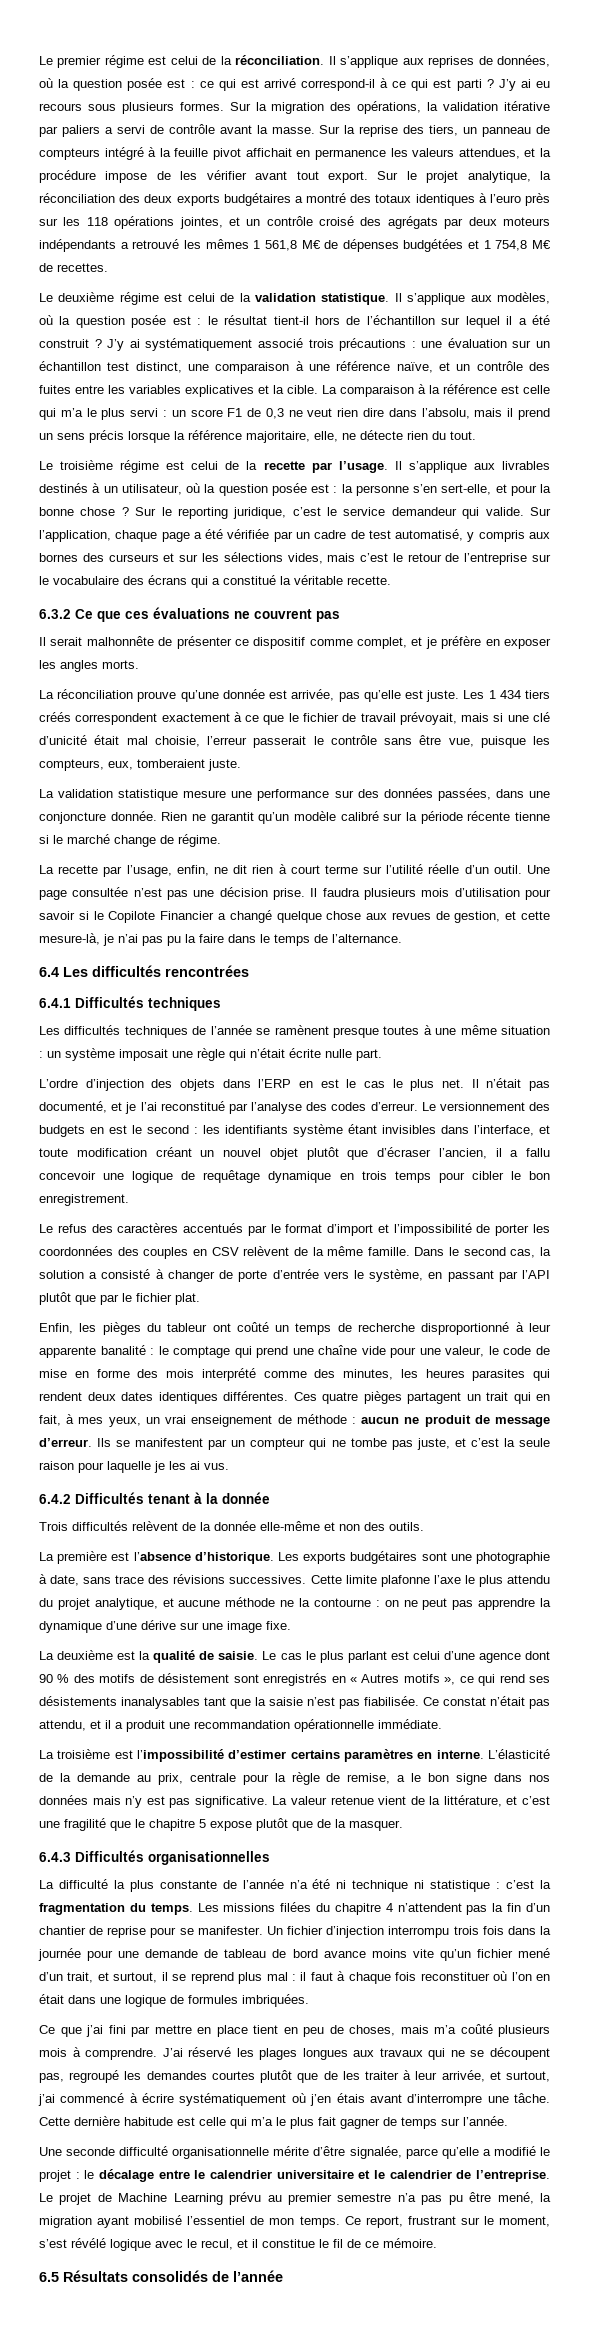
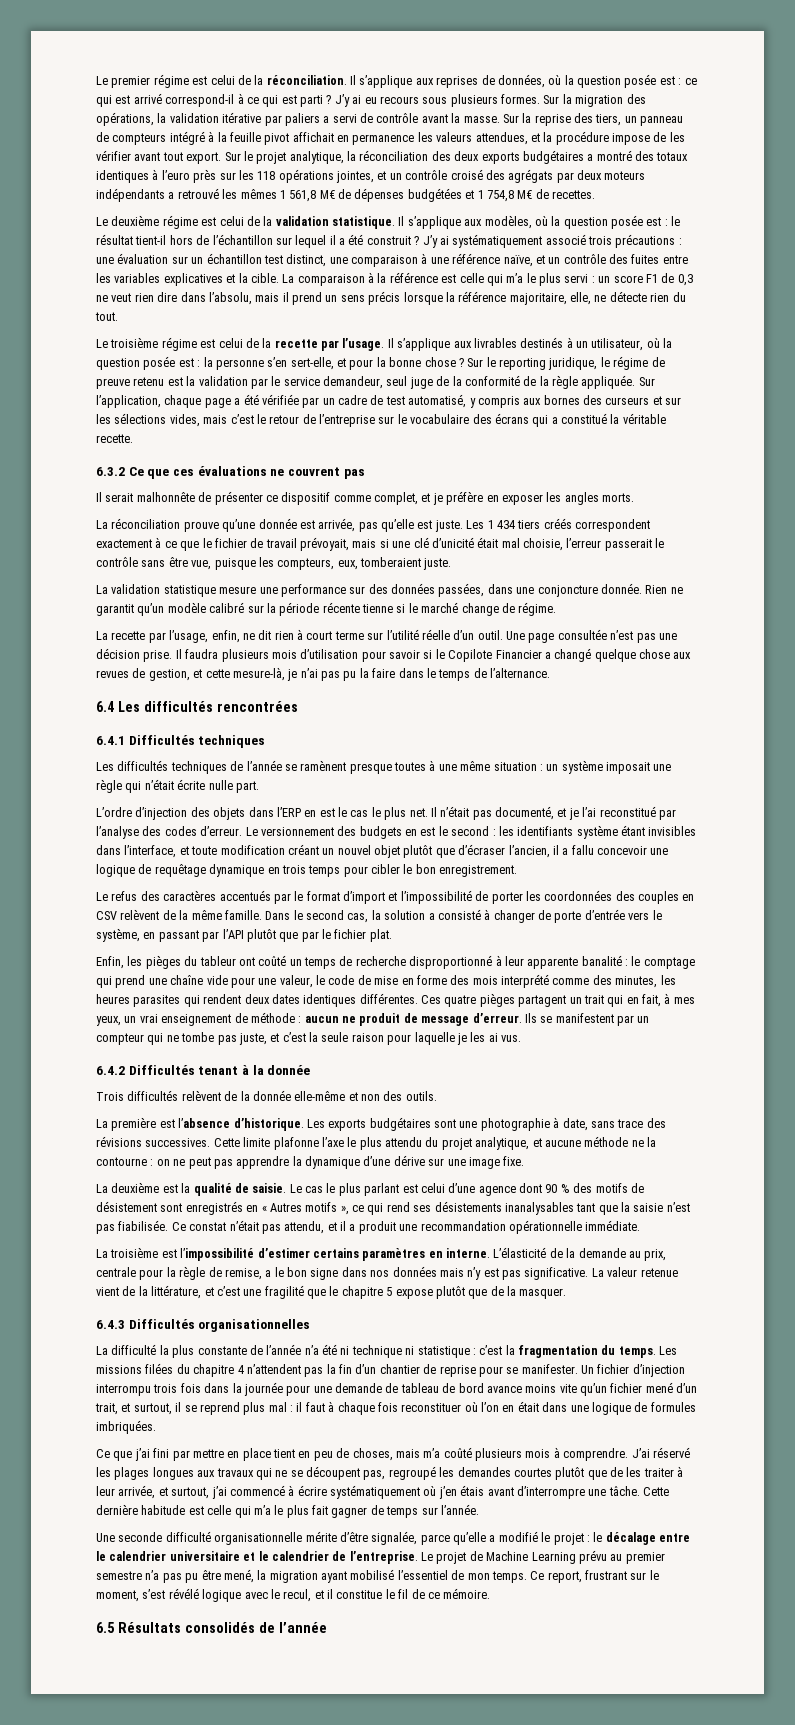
- Sur le reporting juridique, c’est le service demandeur qui valide.
+ Sur le reporting juridique, le régime de preuve retenu est la validation par le service demandeur, seul juge de la conformité de la règle appliquée.

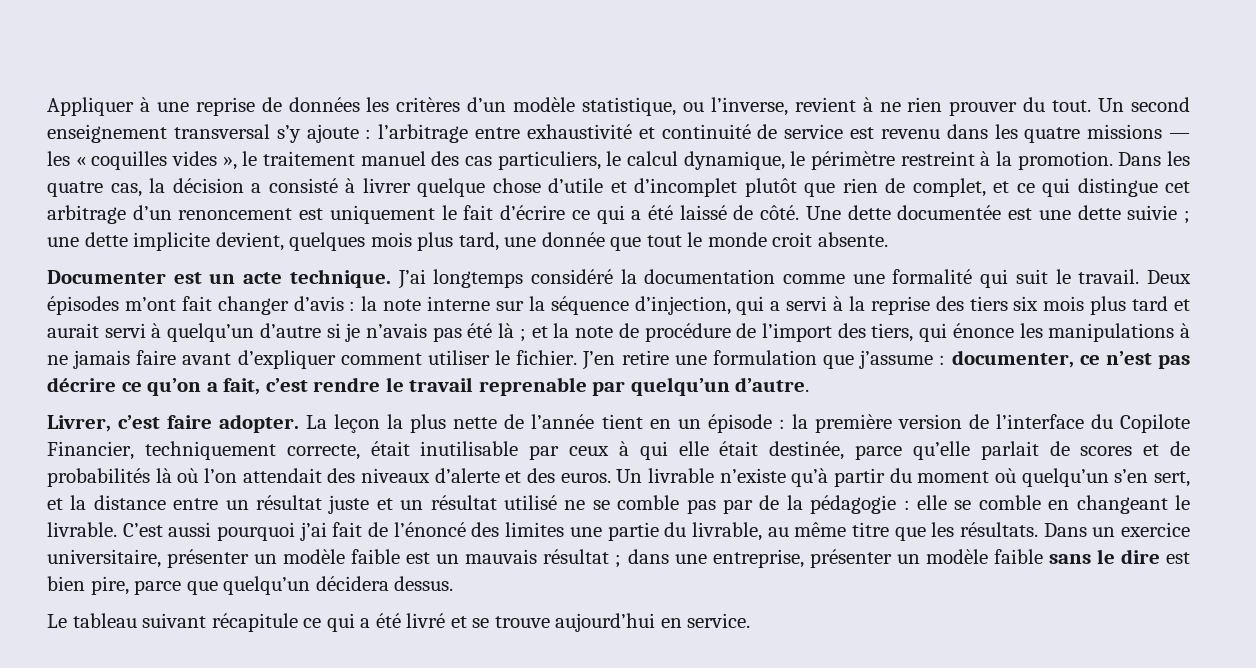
- Le premier régime est celui de la réconciliation. Il s’applique aux reprises de données, où la question posée est : ce qui est arrivé correspond-il à ce qui est parti ? J’y ai eu recours sous plusieurs formes. Sur la migration des opérations, la validation itérative par paliers a servi de contrôle avant la masse. Sur la reprise des tiers, un panneau de compteurs intégré à la feuille pivot affichait en permanence les valeurs attendues, et la procédure impose de les vérifier avant tout export. Sur le projet analytique, la réconciliation des deux exports budgétaires a montré des totaux identiques à l’euro près sur les 118 opérations jointes, et un contrôle croisé des agrégats par deux moteurs indépendants a retrouvé les mêmes 1 561,8 M€ de dépenses budgétées et 1 754,8 M€ de recettes.
- Le deuxième régime est celui de la validation statistique. Il s’applique aux modèles, où la question posée est : le résultat tient-il hors de l’échantillon sur lequel il a été construit ? J’y ai systématiquement associé trois précautions : une évaluation sur un échantillon test distinct, une comparaison à une référence naïve, et un contrôle des fuites entre les variables explicatives et la cible. La comparaison à la référence est celle qui m’a le plus servi : un score F1 de 0,3 ne veut rien dire dans l’absolu, mais il prend un sens précis lorsque la référence majoritaire, elle, ne détecte rien du tout.
- Le troisième régime est celui de la recette par l’usage. Il s’applique aux livrables destinés à un utilisateur, où la question posée est : la personne s’en sert-elle, et pour la bonne chose ? Sur le reporting juridique, le régime de preuve retenu est la validation par le service demandeur, seul juge de la conformité de la règle appliquée. Sur l’application, chaque page a été vérifiée par un cadre de test automatisé, y compris aux bornes des curseurs et sur les sélections vides, mais c’est le retour de l’entreprise sur le vocabulaire des écrans qui a constitué la véritable recette.
- 6.3.2 Ce que ces évaluations ne couvrent pas
- Il serait malhonnête de présenter ce dispositif comme complet, et je préfère en exposer les angles morts.
- La réconciliation prouve qu’une donnée est arrivée, pas qu’elle est juste. Les 1 434 tiers créés correspondent exactement à ce que le fichier de travail prévoyait, mais si une clé d’unicité était mal choisie, l’erreur passerait le contrôle sans être vue, puisque les compteurs, eux, tomberaient juste.
- La validation statistique mesure une performance sur des données passées, dans une conjoncture donnée. Rien ne garantit qu’un modèle calibré sur la période récente tienne si le marché change de régime.
- La recette par l’usage, enfin, ne dit rien à court terme sur l’utilité réelle d’un outil. Une page consultée n’est pas une décision prise. Il faudra plusieurs mois d’utilisation pour savoir si le Copilote Financier a changé quelque chose aux revues de gestion, et cette mesure-là, je n’ai pas pu la faire dans le temps de l’alternance.
- 6.4 Les difficultés rencontrées
- 6.4.1 Difficultés techniques
- Les difficultés techniques de l’année se ramènent presque toutes à une même situation : un système imposait une règle qui n’était écrite nulle part.
- L’ordre d’injection des objets dans l’ERP en est le cas le plus net. Il n’était pas documenté, et je l’ai reconstitué par l’analyse des codes d’erreur. Le versionnement des budgets en est le second : les identifiants système étant invisibles dans l’interface, et toute modification créant un nouvel objet plutôt que d’écraser l’ancien, il a fallu concevoir une logique de requêtage dynamique en trois temps pour cibler le bon enregistrement.
- Le refus des caractères accentués par le format d’import et l’impossibilité de porter les coordonnées des couples en CSV relèvent de la même famille. Dans le second cas, la solution a consisté à changer de porte d’entrée vers le système, en passant par l’API plutôt que par le fichier plat.
- Enfin, les pièges du tableur ont coûté un temps de recherche disproportionné à leur apparente banalité : le comptage qui prend une chaîne vide pour une valeur, le code de mise en forme des mois interprété comme des minutes, les heures parasites qui rendent deux dates identiques différentes. Ces quatre pièges partagent un trait qui en fait, à mes yeux, un vrai enseignement de méthode : aucun ne produit de message d’erreur. Ils se manifestent par un compteur qui ne tombe pas juste, et c’est la seule raison pour laquelle je les ai vus.
- 6.4.2 Difficultés tenant à la donnée
- Trois difficultés relèvent de la donnée elle-même et non des outils.
- La première est l’absence d’historique. Les exports budgétaires sont une photographie à date, sans trace des révisions successives. Cette limite plafonne l’axe le plus attendu du projet analytique, et aucune méthode ne la contourne : on ne peut pas apprendre la dynamique d’une dérive sur une image fixe.
- La deuxième est la qualité de saisie. Le cas le plus parlant est celui d’une agence dont 90 % des motifs de désistement sont enregistrés en « Autres motifs », ce qui rend ses désistements inanalysables tant que la saisie n’est pas fiabilisée. Ce constat n’était pas attendu, et il a produit une recommandation opérationnelle immédiate.
- La troisième est l’impossibilité d’estimer certains paramètres en interne. L’élasticité de la demande au prix, centrale pour la règle de remise, a le bon signe dans nos données mais n’y est pas significative. La valeur retenue vient de la littérature, et c’est une fragilité que le chapitre 5 expose plutôt que de la masquer.
- 6.4.3 Difficultés organisationnelles
- La difficulté la plus constante de l’année n’a été ni technique ni statistique : c’est la fragmentation du temps. Les missions filées du chapitre 4 n’attendent pas la fin d’un chantier de reprise pour se manifester. Un fichier d’injection interrompu trois fois dans la journée pour une demande de tableau de bord avance moins vite qu’un fichier mené d’un trait, et surtout, il se reprend plus mal : il faut à chaque fois reconstituer où l’on en était dans une logique de formules imbriquées.
- Ce que j’ai fini par mettre en place tient en peu de choses, mais m’a coûté plusieurs mois à comprendre. J’ai réservé les plages longues aux travaux qui ne se découpent pas, regroupé les demandes courtes plutôt que de les traiter à leur arrivée, et surtout, j’ai commencé à écrire systématiquement où j’en étais avant d’interrompre une tâche. Cette dernière habitude est celle qui m’a le plus fait gagner de temps sur l’année.
- Une seconde difficulté organisationnelle mérite d’être signalée, parce qu’elle a modifié le projet : le décalage entre le calendrier universitaire et le calendrier de l’entreprise. Le projet de Machine Learning prévu au premier semestre n’a pas pu être mené, la migration ayant mobilisé l’essentiel de mon temps. Ce report, frustrant sur le moment, s’est révélé logique avec le recul, et il constitue le fil de ce mémoire.
- 6.5 Résultats consolidés de l’année
+ Appliquer à une reprise de données les critères d’un modèle statistique, ou l’inverse, revient à ne rien prouver du tout. Un second enseignement transversal s’y ajoute : l’arbitrage entre exhaustivité et continuité de service est revenu dans les quatre missions — les « coquilles vides », le traitement manuel des cas particuliers, le calcul dynamique, le périmètre restreint à la promotion. Dans les quatre cas, la décision a consisté à livrer quelque chose d’utile et d’incomplet plutôt que rien de complet, et ce qui distingue cet arbitrage d’un renoncement est uniquement le fait d’écrire ce qui a été laissé de côté. Une dette documentée est une dette suivie ; une dette implicite devient, quelques mois plus tard, une donnée que tout le monde croit absente.
+ Documenter est un acte technique. J’ai longtemps considéré la documentation comme une formalité qui suit le travail. Deux épisodes m’ont fait changer d’avis : la note interne sur la séquence d’injection, qui a servi à la reprise des tiers six mois plus tard et aurait servi à quelqu’un d’autre si je n’avais pas été là ; et la note de procédure de l’import des tiers, qui énonce les manipulations à ne jamais faire avant d’expliquer comment utiliser le fichier. J’en retire une formulation que j’assume : documenter, ce n’est pas décrire ce qu’on a fait, c’est rendre le travail reprenable par quelqu’un d’autre.
+ Livrer, c’est faire adopter. La leçon la plus nette de l’année tient en un épisode : la première version de l’interface du Copilote Financier, techniquement correcte, était inutilisable par ceux à qui elle était destinée, parce qu’elle parlait de scores et de probabilités là où l’on attendait des niveaux d’alerte et des euros. Un livrable n’existe qu’à partir du moment où quelqu’un s’en sert, et la distance entre un résultat juste et un résultat utilisé ne se comble pas par de la pédagogie : elle se comble en changeant le livrable. C’est aussi pourquoi j’ai fait de l’énoncé des limites une partie du livrable, au même titre que les résultats. Dans un exercice universitaire, présenter un modèle faible est un mauvais résultat ; dans une entreprise, présenter un modèle faible sans le dire est bien pire, parce que quelqu’un décidera dessus.
+ Le tableau suivant récapitule ce qui a été livré et se trouve aujourd’hui en service.

